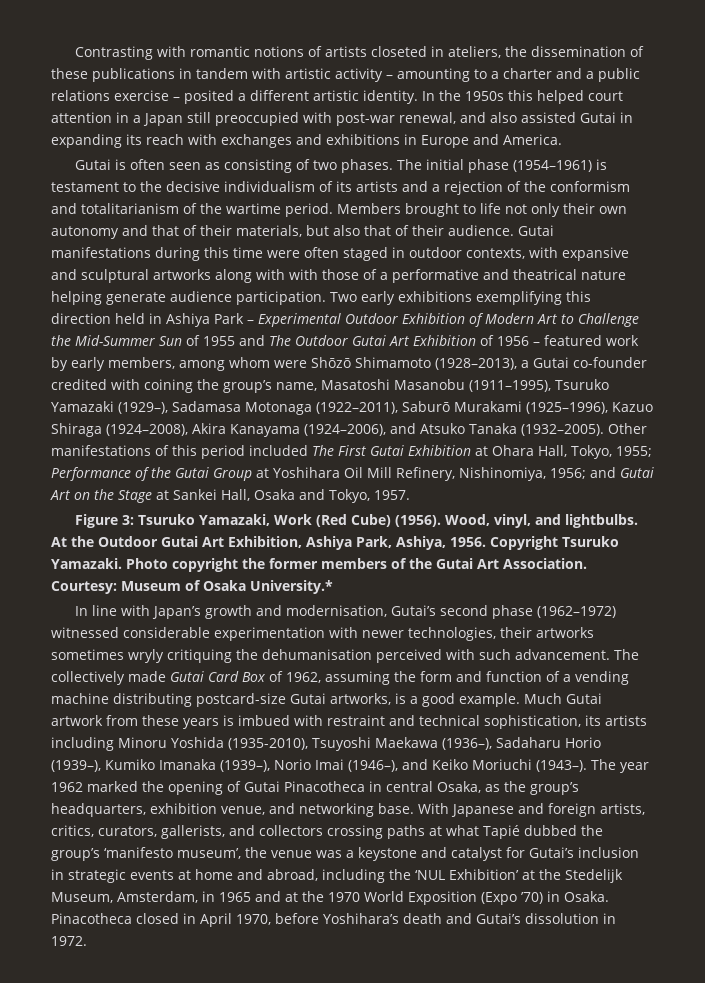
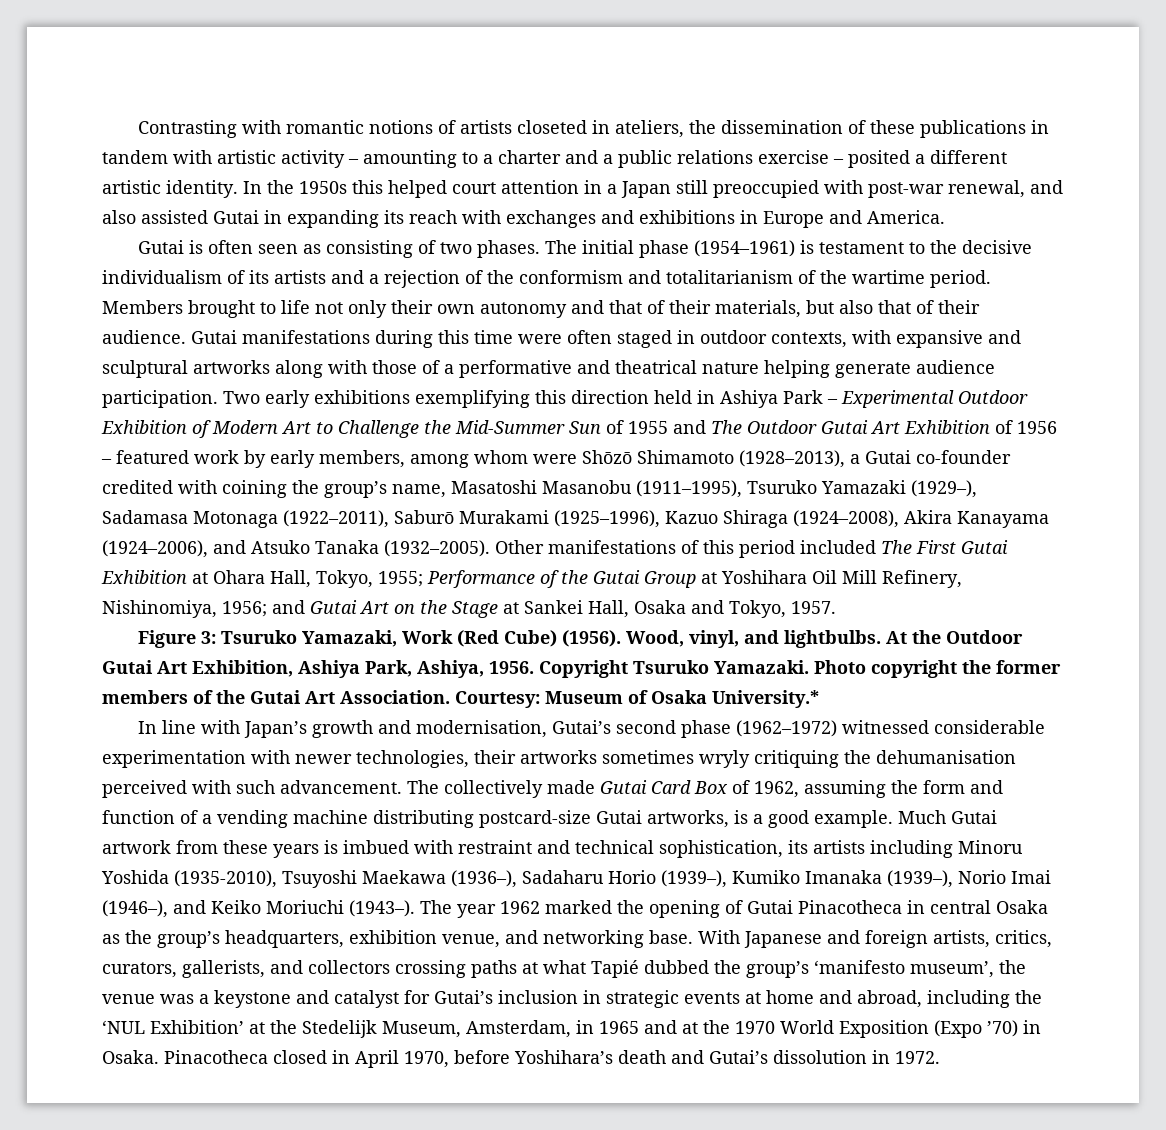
- Gutai manifestations during this time were often staged in outdoor contexts, with expansive and sculptural artworks along with with those of a performative and theatrical nature helping generate audience participation.
+ Gutai manifestations during this time were often staged in outdoor contexts, with expansive and sculptural artworks along with those of a performative and theatrical nature helping generate audience participation.
- The year 1962 marked the opening of Gutai Pinacotheca in central Osaka, as the group’s headquarters, exhibition venue, and networking base.
+ The year 1962 marked the opening of Gutai Pinacotheca in central Osaka as the group’s headquarters, exhibition venue, and networking base.

